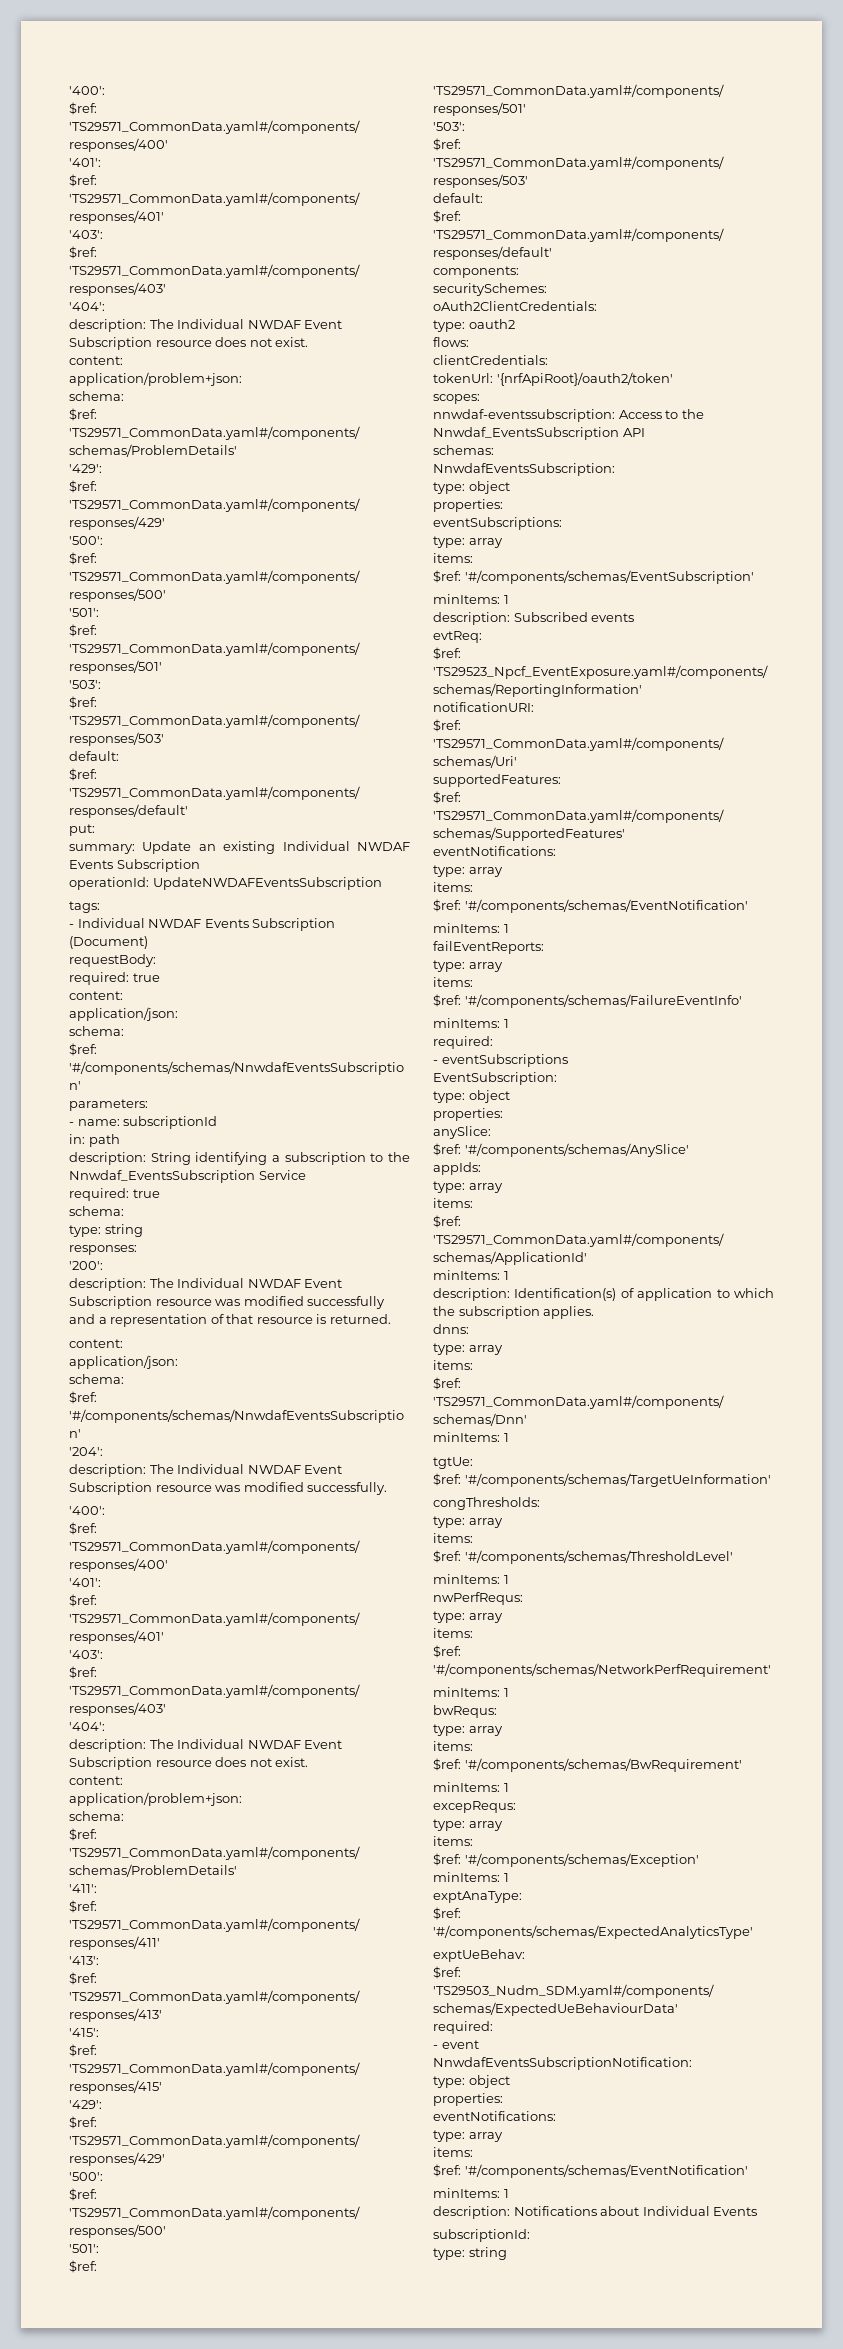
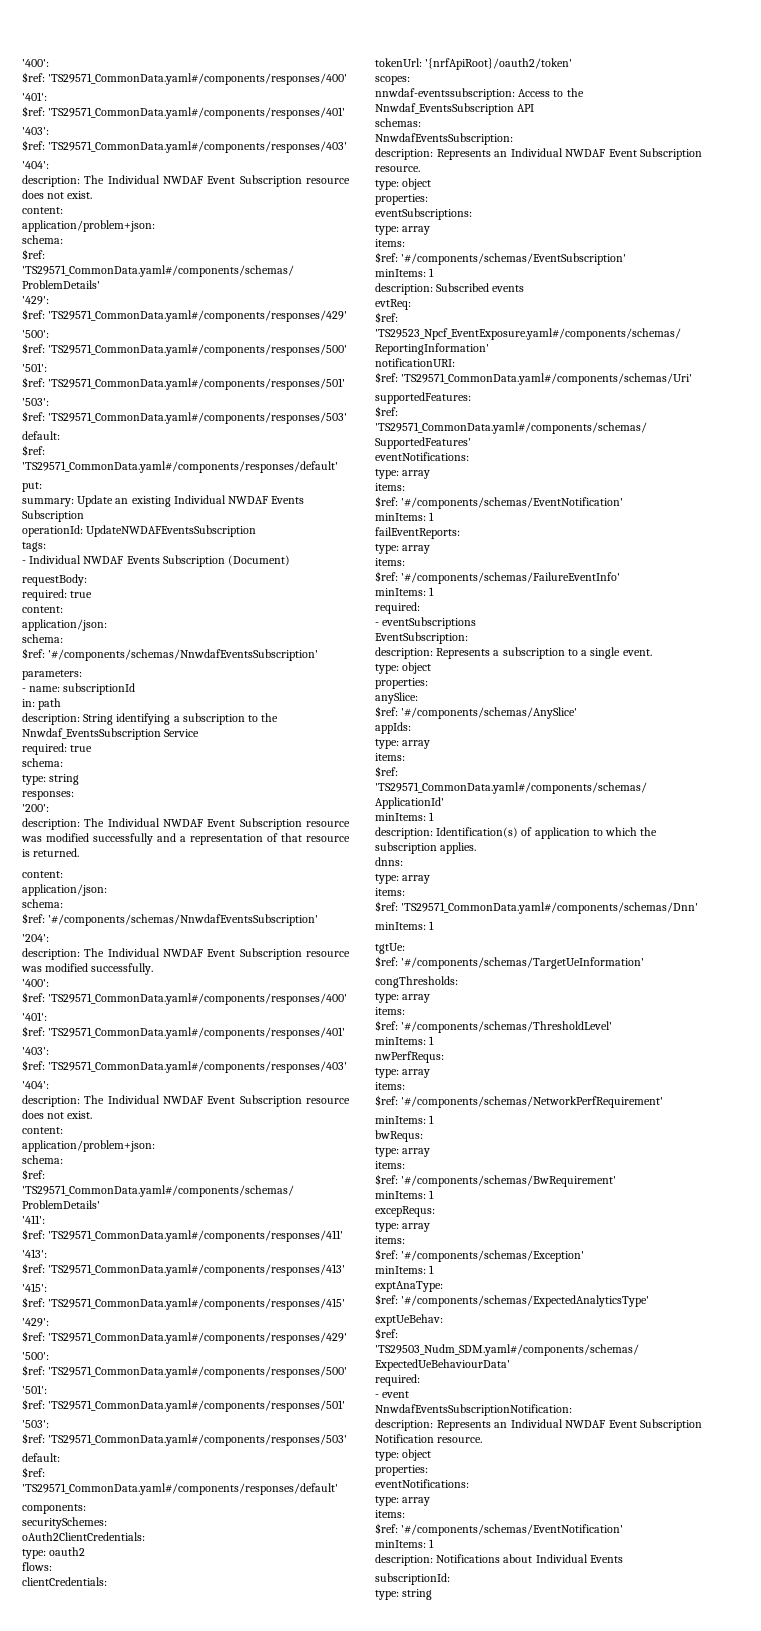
+ description: Represents an Individual NWDAF Event Subscription resource.
+ description: Represents a subscription to a single event.
+ description: Represents an Individual NWDAF Event Subscription Notification resource.

